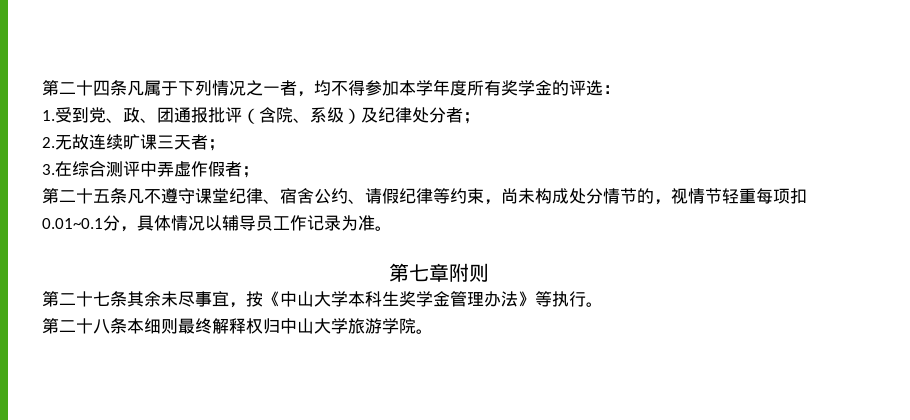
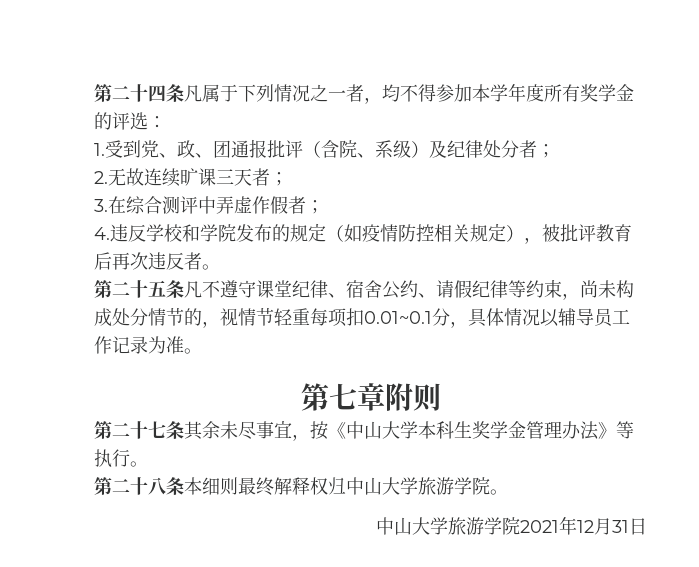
+ 4.违反学校和学院发布的规定（如疫情防控相关规定），被批评教育后再次违反者。
+ 中山大学旅游学院2021年12月31日

